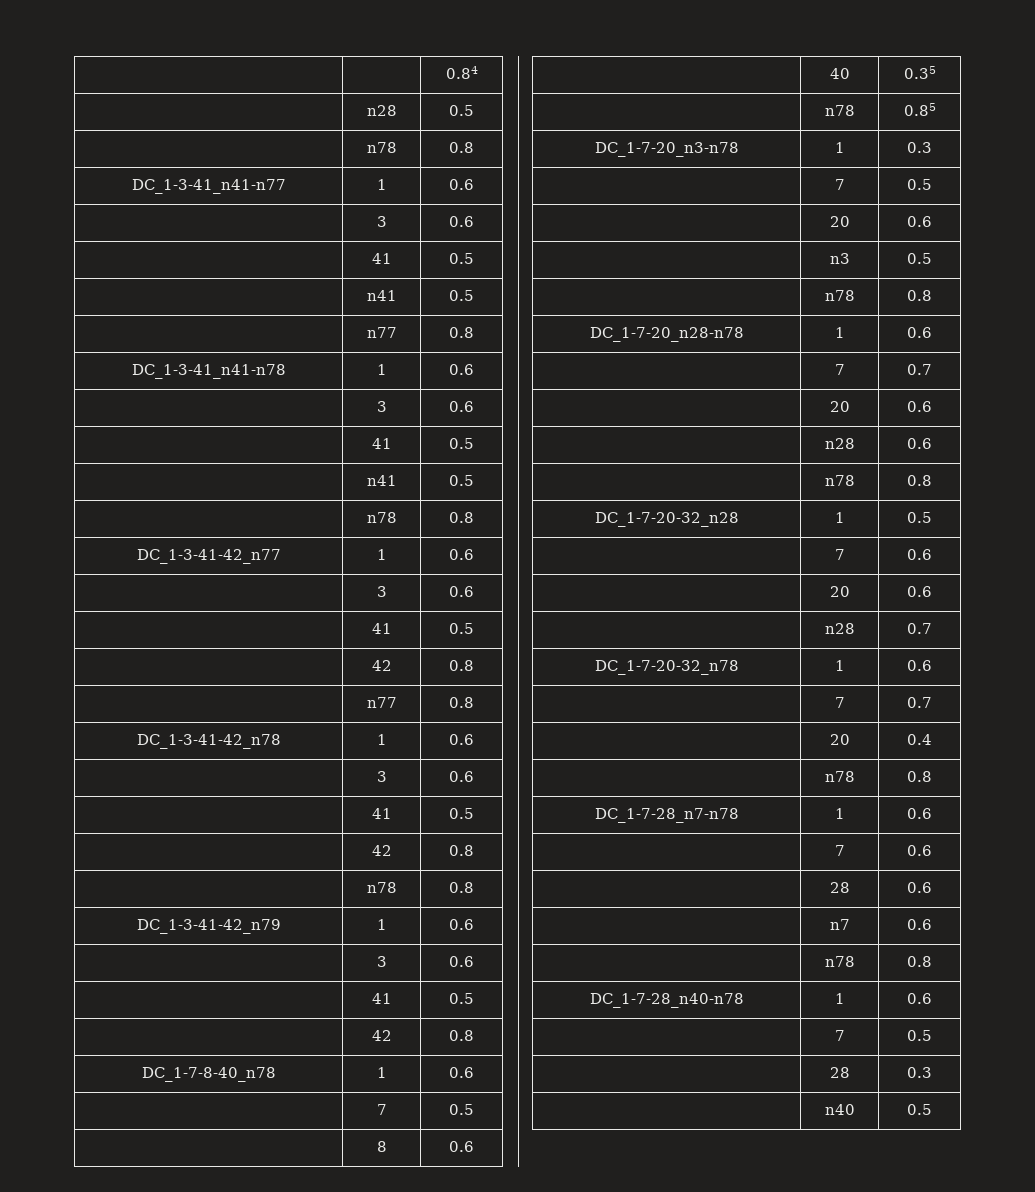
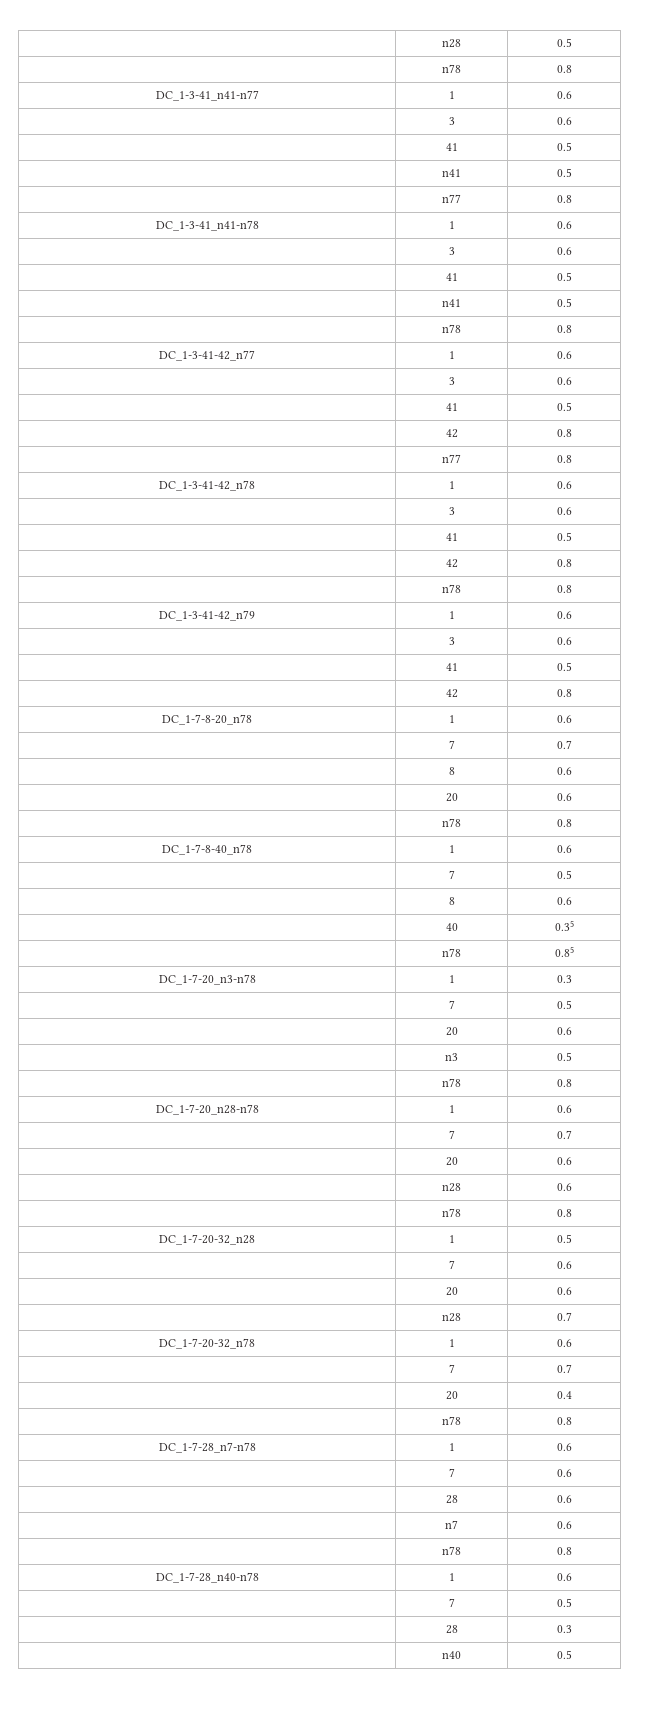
- | | 0.84
+ DC_1-7-8-20_n78 | 1 | 0.6
+ | 7 | 0.7
+ | 8 | 0.6
+ | 20 | 0.6
+ | n78 | 0.8

